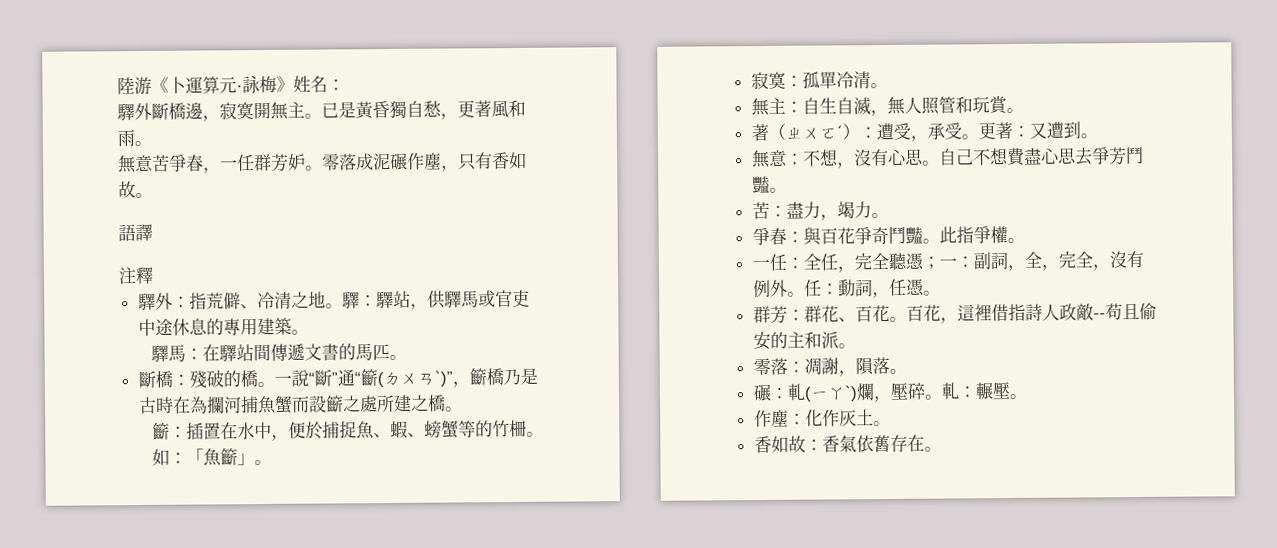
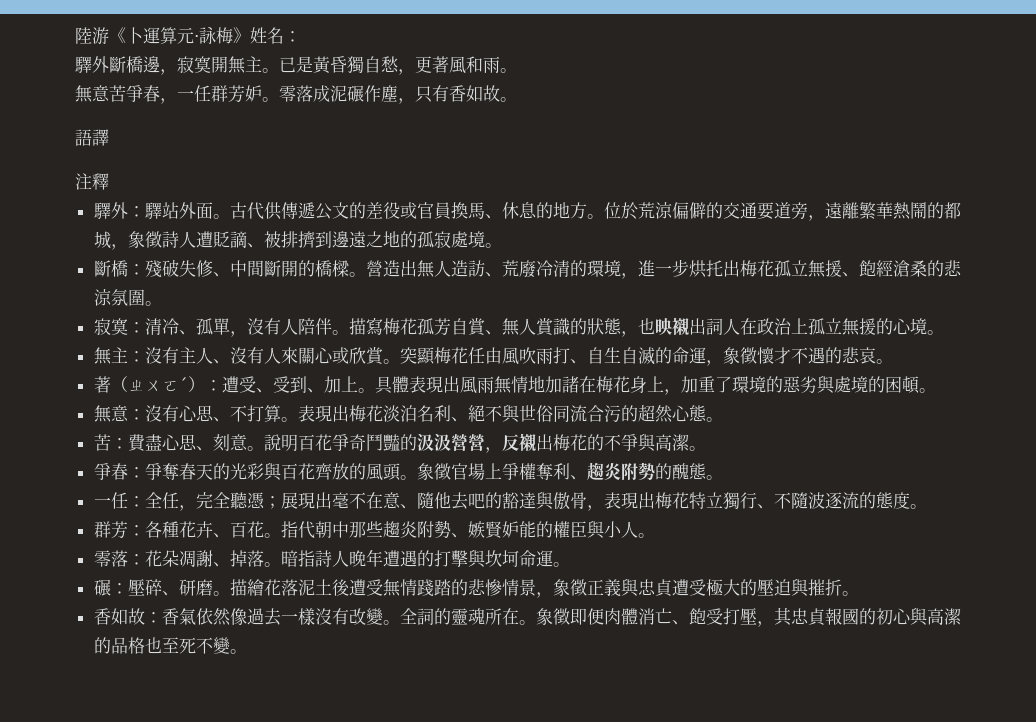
- 驛外：指荒僻、冷清之地。驛：驛站，供驛馬或官吏中途休息的專用建築。
- 驛馬：在驛站間傳遞文書的馬匹。
- 斷橋：殘破的橋。一說“斷”通“籪(ㄉㄨㄢˋ)”，籪橋乃是古時在為攔河捕魚蟹而設籪之處所建之橋。
- 籪：插置在水中，便於捕捉魚、蝦、螃蟹等的竹柵。如：「魚籪」。
- 寂寞：孤單冷清。
- 無主：自生自滅，無人照管和玩賞。
+ 驛外：驛站外面。古代供傳遞公文的差役或官員換馬、休息的地方。位於荒涼偏僻的交通要道旁，遠離繁華熱鬧的都城，象徵詩人遭貶謫、被排擠到邊遠之地的孤寂處境。
+ 斷橋：殘破失修、中間斷開的橋樑。營造出無人造訪、荒廢冷清的環境，進一步烘托出梅花孤立無援、飽經滄桑的悲涼氛圍。
+ 寂寞：清冷、孤單，沒有人陪伴。描寫梅花孤芳自賞、無人賞識的狀態，也映襯出詞人在政治上孤立無援的心境。
+ 無主：沒有主人、沒有人來關心或欣賞。突顯梅花任由風吹雨打、自生自滅的命運，象徵懷才不遇的悲哀。
- 著（ㄓㄨㄛˊ）：遭受，承受。更著：又遭到。
+ 著（ㄓㄨㄛˊ）：遭受、受到、加上。具體表現出風雨無情地加諸在梅花身上，加重了環境的惡劣與處境的困頓。
- 無意：不想，沒有心思。自己不想費盡心思去爭芳鬥豔。
- 苦：盡力，竭力。
- 爭春：與百花爭奇鬥豔。此指爭權。
+ 無意：沒有心思、不打算。表現出梅花淡泊名利、絕不與世俗同流合污的超然心態。
+ 苦：費盡心思、刻意。說明百花爭奇鬥豔的汲汲營營，反襯出梅花的不爭與高潔。
+ 爭春：爭奪春天的光彩與百花齊放的風頭。象徵官場上爭權奪利、趨炎附勢的醜態。
- 一任：全任，完全聽憑；一：副詞，全，完全，沒有例外。任：動詞，任憑。
- 群芳：群花、百花。百花，這裡借指詩人政敵--苟且偷安的主和派。
- 零落：凋謝，隕落。
- 碾：軋(ㄧㄚˋ)爛，壓碎。軋：輾壓。
- 作塵：化作灰土。
- 香如故：香氣依舊存在。
+ 一任：全任，完全聽憑；展現出毫不在意、隨他去吧的豁達與傲骨，表現出梅花特立獨行、不隨波逐流的態度。
+ 群芳：各種花卉、百花。指代朝中那些趨炎附勢、嫉賢妒能的權臣與小人。
+ 零落：花朵凋謝、掉落。暗指詩人晚年遭遇的打擊與坎坷命運。
+ 碾：壓碎、研磨。描繪花落泥土後遭受無情踐踏的悲慘情景，象徵正義與忠貞遭受極大的壓迫與摧折。
+ 香如故：香氣依然像過去一樣沒有改變。全詞的靈魂所在。象徵即便肉體消亡、飽受打壓，其忠貞報國的初心與高潔的品格也至死不變。

